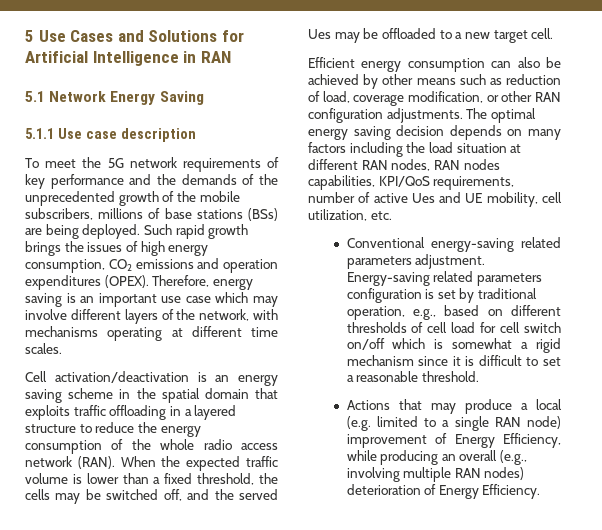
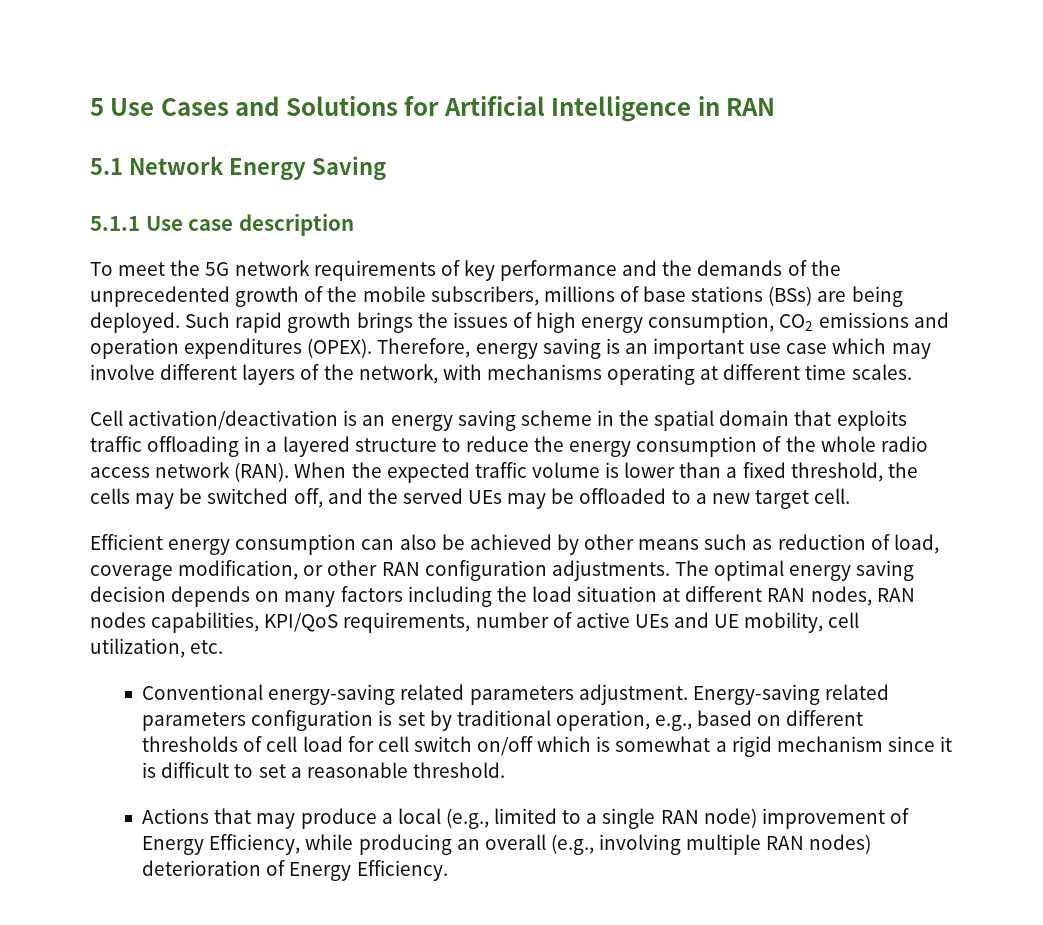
- When the expected traffic volume is lower than a fixed threshold, the cells may be switched off, and the served Ues may be offloaded to a new target cell.
+ When the expected traffic volume is lower than a fixed threshold, the cells may be switched off, and the served UEs may be offloaded to a new target cell.
- The optimal energy saving decision depends on many factors including the load situation at different RAN nodes, RAN nodes capabilities, KPI/QoS requirements, number of active Ues and UE mobility, cell utilization, etc.
+ The optimal energy saving decision depends on many factors including the load situation at different RAN nodes, RAN nodes capabilities, KPI/QoS requirements, number of active UEs and UE mobility, cell utilization, etc.
- Actions that may produce a local (e.g. limited to a single RAN node) improvement of Energy Efficiency, while producing an overall (e.g., involving multiple RAN nodes) deterioration of Energy Efficiency.
+ Actions that may produce a local (e.g., limited to a single RAN node) improvement of Energy Efficiency, while producing an overall (e.g., involving multiple RAN nodes) deterioration of Energy Efficiency.

